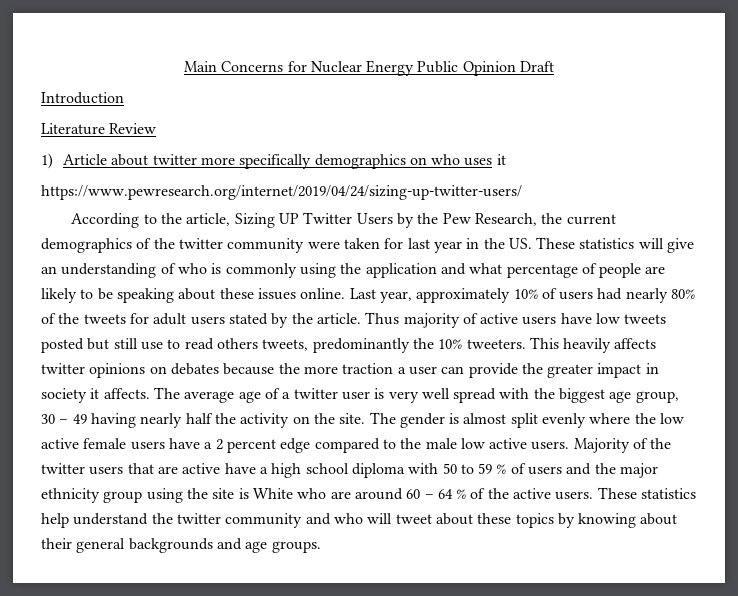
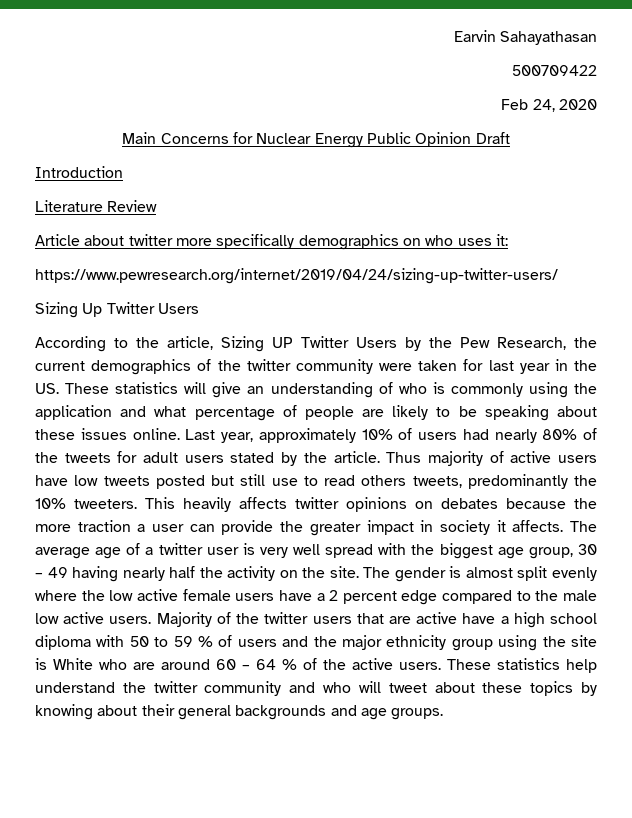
+ Earvin Sahayathasan
+ 500709422
+ Feb 24, 2020
- 1) Article about twitter more specifically demographics on who uses it
+ Article about twitter more specifically demographics on who uses it:
+ Sizing Up Twitter Users

